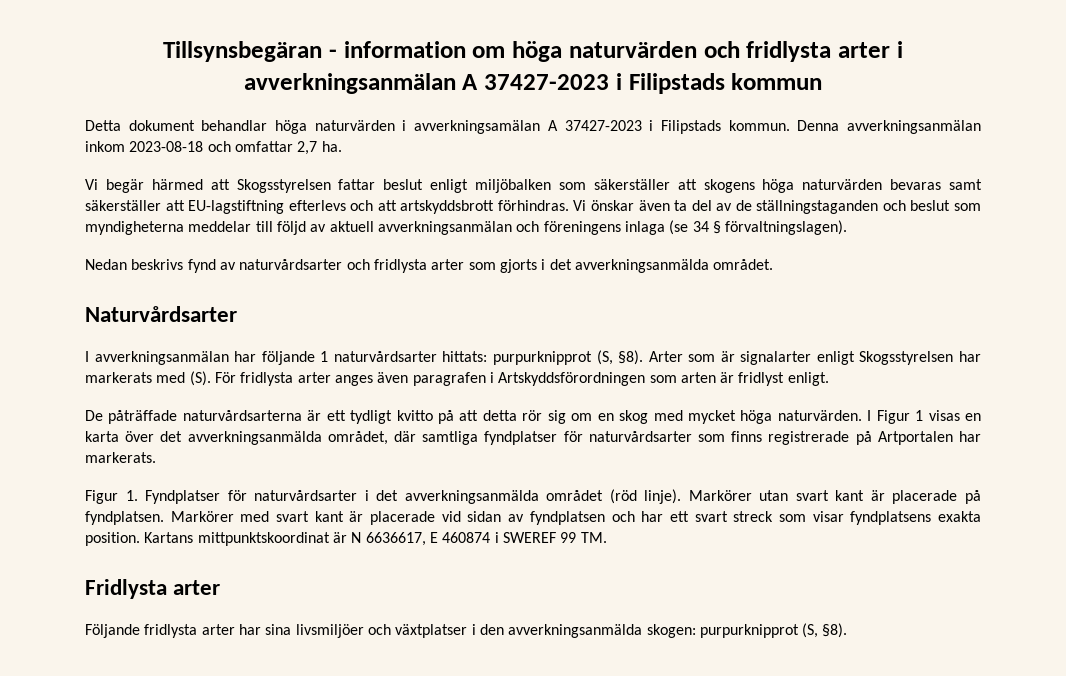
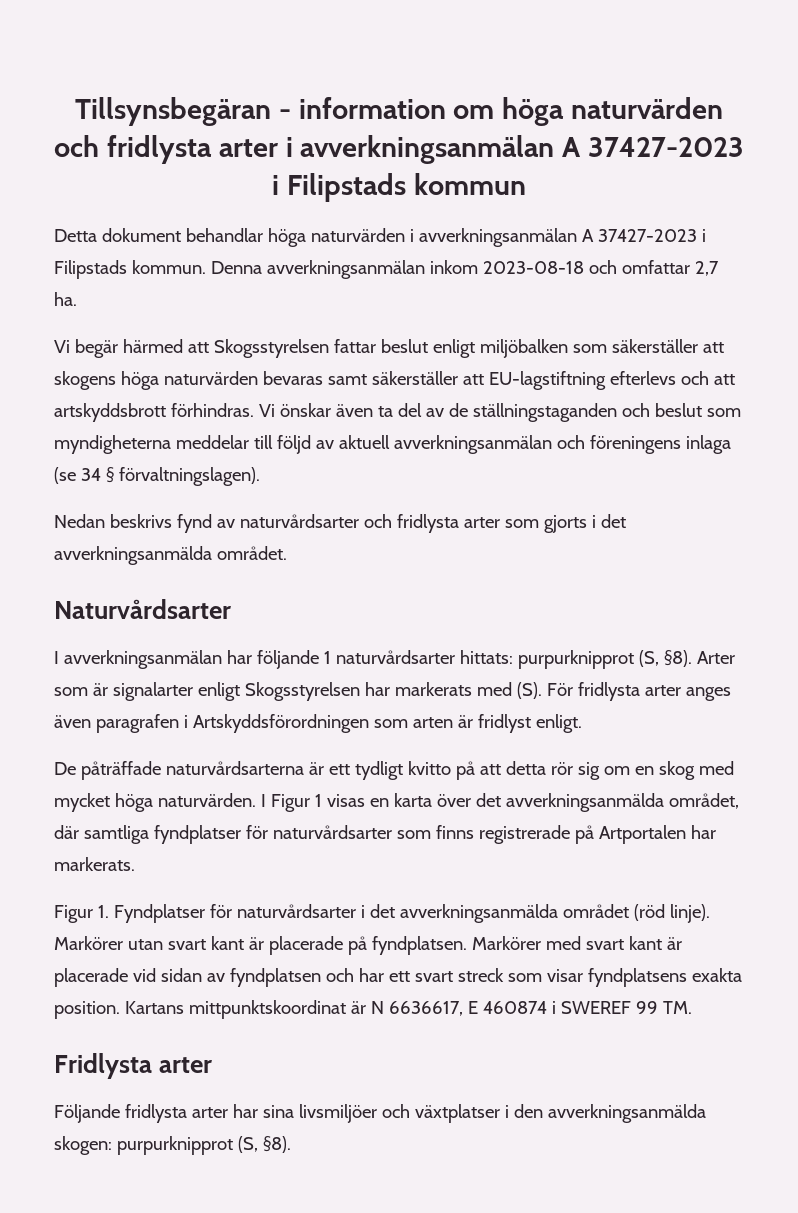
- Detta dokument behandlar höga naturvärden i avverkningsamälan A 37427-2023 i Filipstads kommun.
+ Detta dokument behandlar höga naturvärden i avverkningsanmälan A 37427-2023 i Filipstads kommun.

